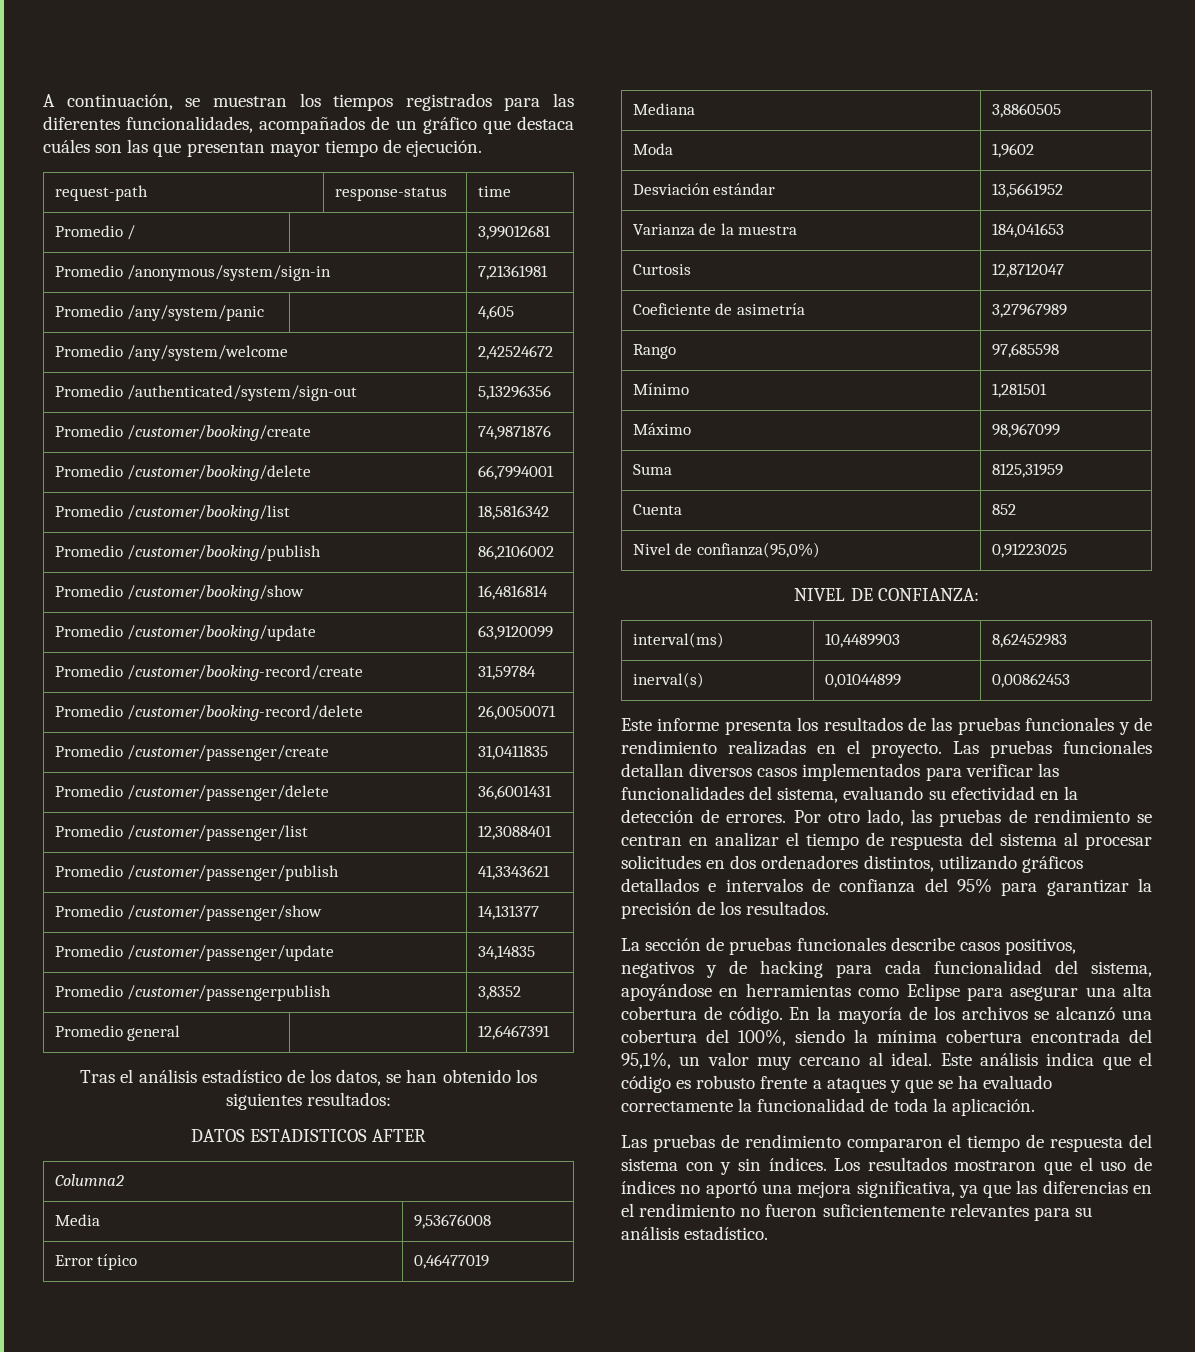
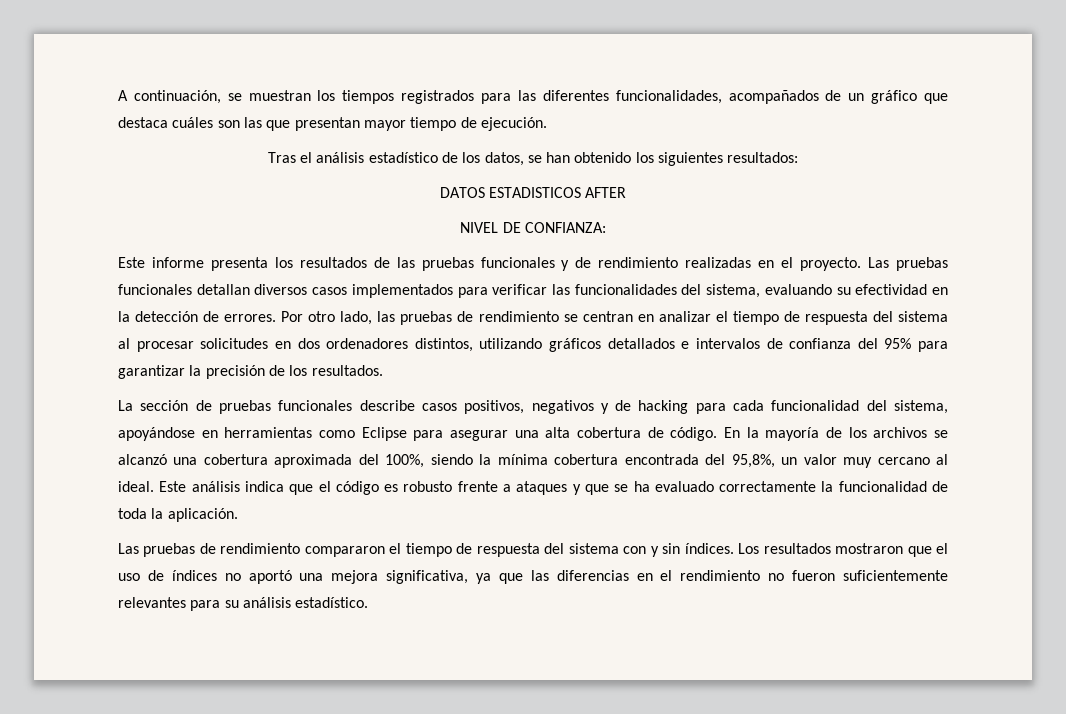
- request-path | response-status | time
- Promedio / | | 3,99012681
- Promedio /anonymous/system/sign-in | 7,21361981
- Promedio /any/system/panic | | 4,605
- Promedio /any/system/welcome | 2,42524672
- Promedio /authenticated/system/sign-out | 5,13296356
- Promedio /customer/booking/create | 74,9871876
- Promedio /customer/booking/delete | 66,7994001
- Promedio /customer/booking/list | 18,5816342
- Promedio /customer/booking/publish | 86,2106002
- Promedio /customer/booking/show | 16,4816814
- Promedio /customer/booking/update | 63,9120099
- Promedio /customer/booking-record/create | 31,59784
- Promedio /customer/booking-record/delete | 26,0050071
- Promedio /customer/passenger/create | 31,0411835
- Promedio /customer/passenger/delete | 36,6001431
- Promedio /customer/passenger/list | 12,3088401
- Promedio /customer/passenger/publish | 41,3343621
- Promedio /customer/passenger/show | 14,131377
- Promedio /customer/passenger/update | 34,14835
- Promedio /customer/passengerpublish | 3,8352
- Promedio general | | 12,6467391
- Columna2
- Media | 9,53676008
- Error típico | 0,46477019
- Mediana | 3,8860505
- Moda | 1,9602
- Desviación estándar | 13,5661952
- Varianza de la muestra | 184,041653
- Curtosis | 12,8712047
- Coeficiente de asimetría | 3,27967989
- Rango | 97,685598
- Mínimo | 1,281501
- Máximo | 98,967099
- Suma | 8125,31959
- Cuenta | 852
- Nivel de confianza(95,0%) | 0,91223025
  NIVEL DE CONFIANZA:
- interval(ms) | 10,4489903 | 8,62452983
- inerval(s) | 0,01044899 | 0,00862453
- En la mayoría de los archivos se alcanzó una cobertura del 100%, siendo la mínima cobertura encontrada del 95,1%, un valor muy cercano al ideal.
+ En la mayoría de los archivos se alcanzó una cobertura aproximada del 100%, siendo la mínima cobertura encontrada del 95,8%, un valor muy cercano al ideal.

